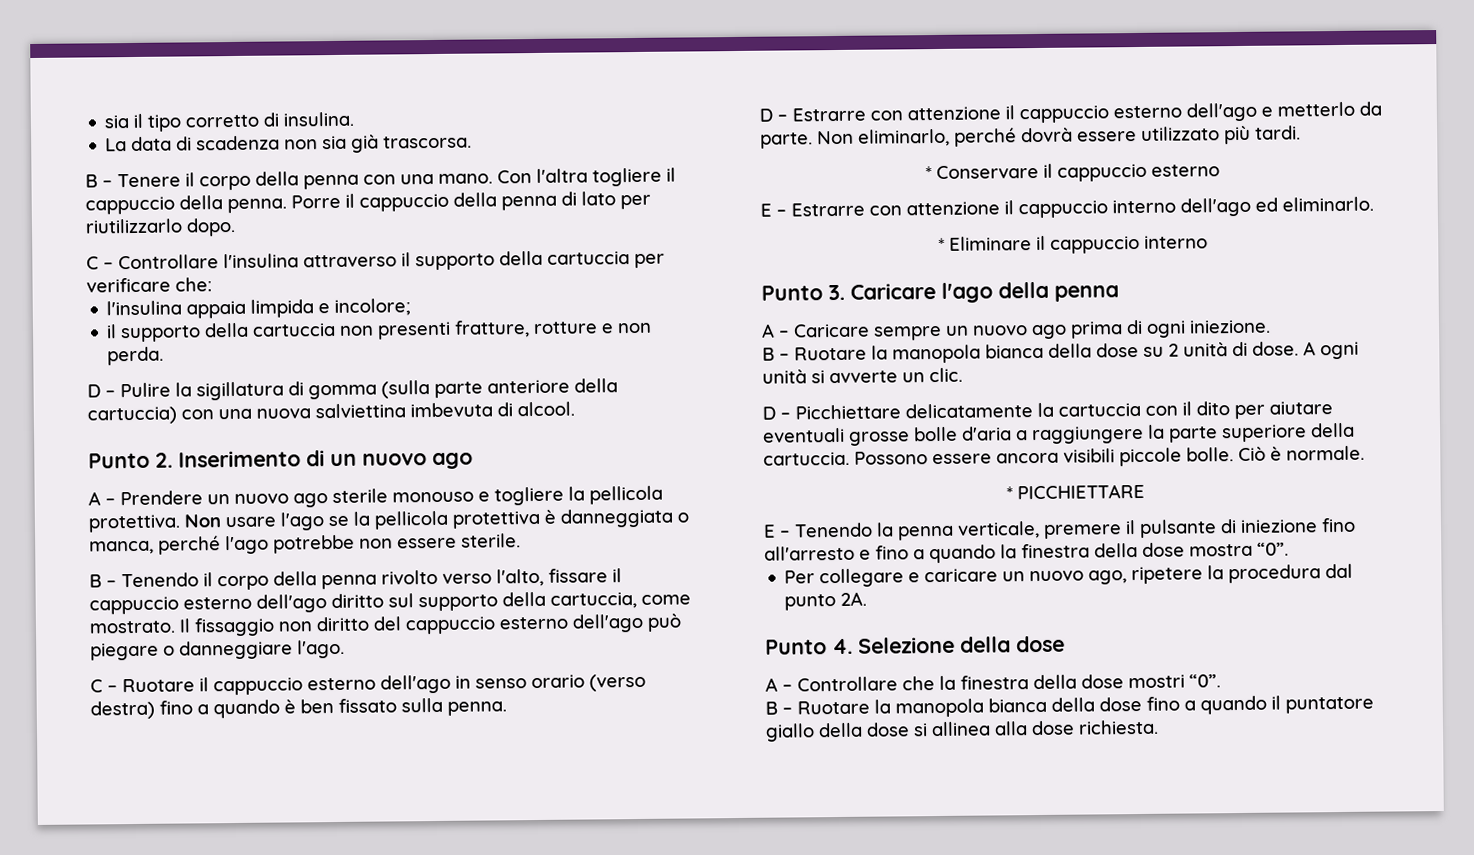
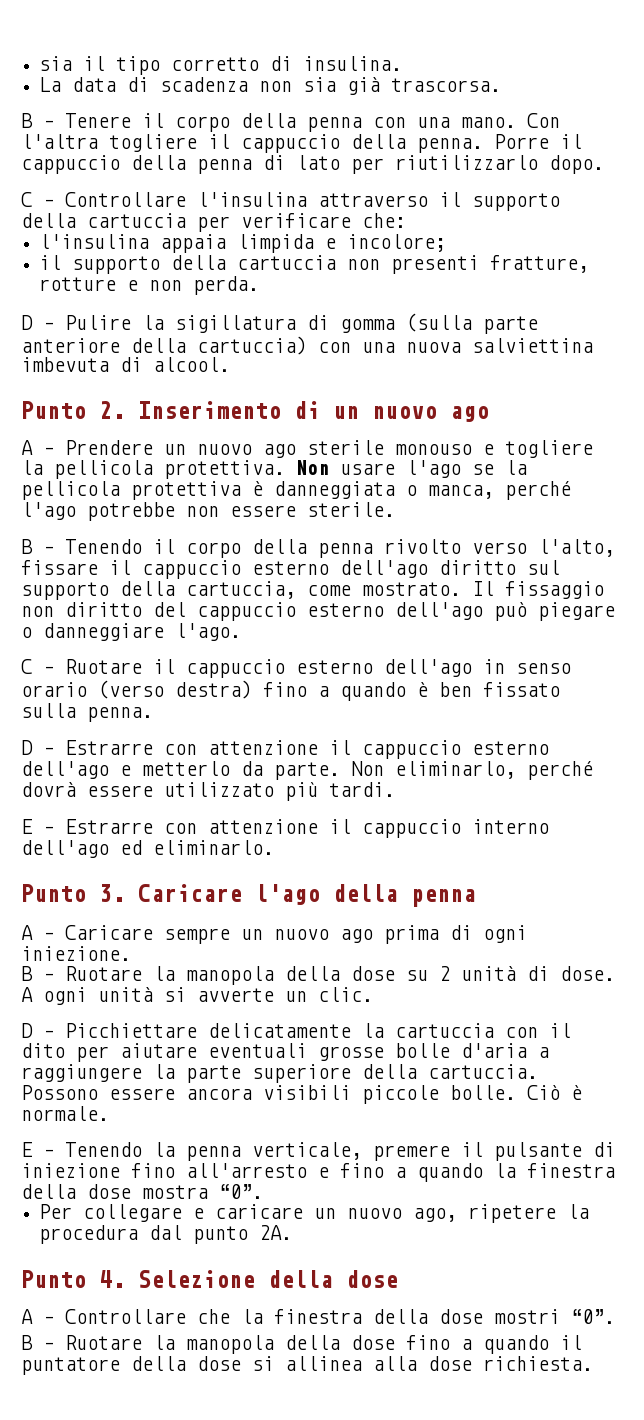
- * Conservare il cappuccio esterno
- * Eliminare il cappuccio interno
- B – Ruotare la manopola bianca della dose su 2 unità di dose.
+ B – Ruotare la manopola della dose su 2 unità di dose.
- * PICCHIETTARE
- B – Ruotare la manopola bianca della dose fino a quando il puntatore giallo della dose si allinea alla dose richiesta.
+ B – Ruotare la manopola della dose fino a quando il puntatore della dose si allinea alla dose richiesta.

